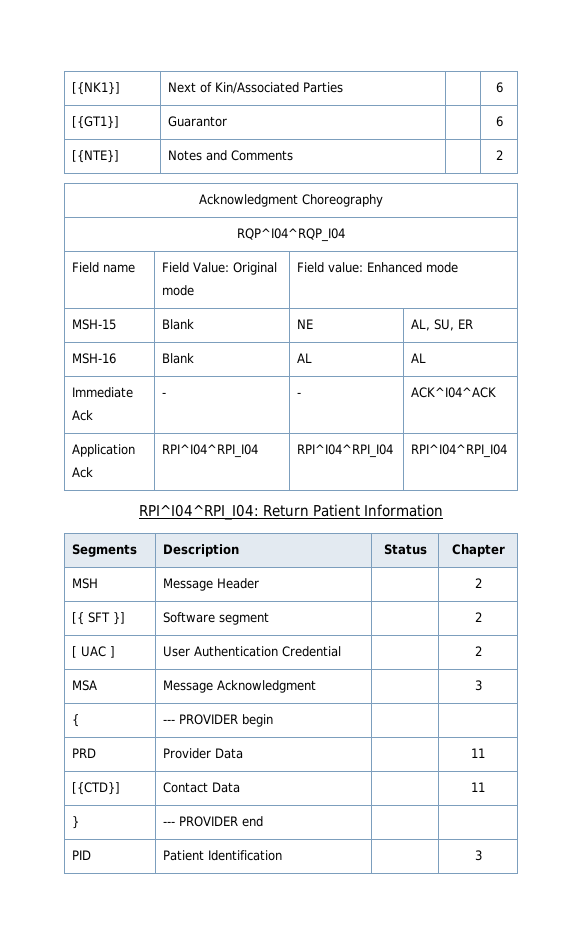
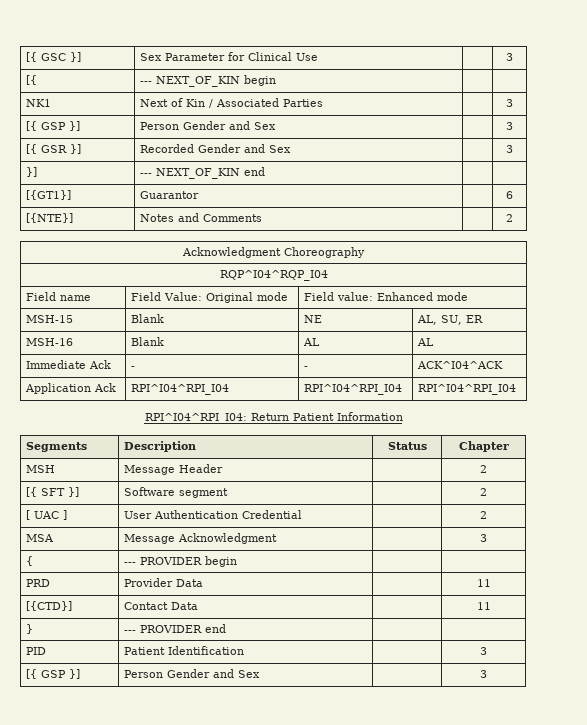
- [{NK1}] | Next of Kin/Associated Parties | | 6
+ [{ GSC }] | Sex Parameter for Clinical Use | | 3
+ [{ | --- NEXT_OF_KIN begin | |
+ NK1 | Next of Kin / Associated Parties | | 3
+ [{ GSP }] | Person Gender and Sex | | 3
+ [{ GSR }] | Recorded Gender and Sex | | 3
+ }] | --- NEXT_OF_KIN end | |
  PID | Patient Identification | | 3
+ [{ GSP }] | Person Gender and Sex | | 3

